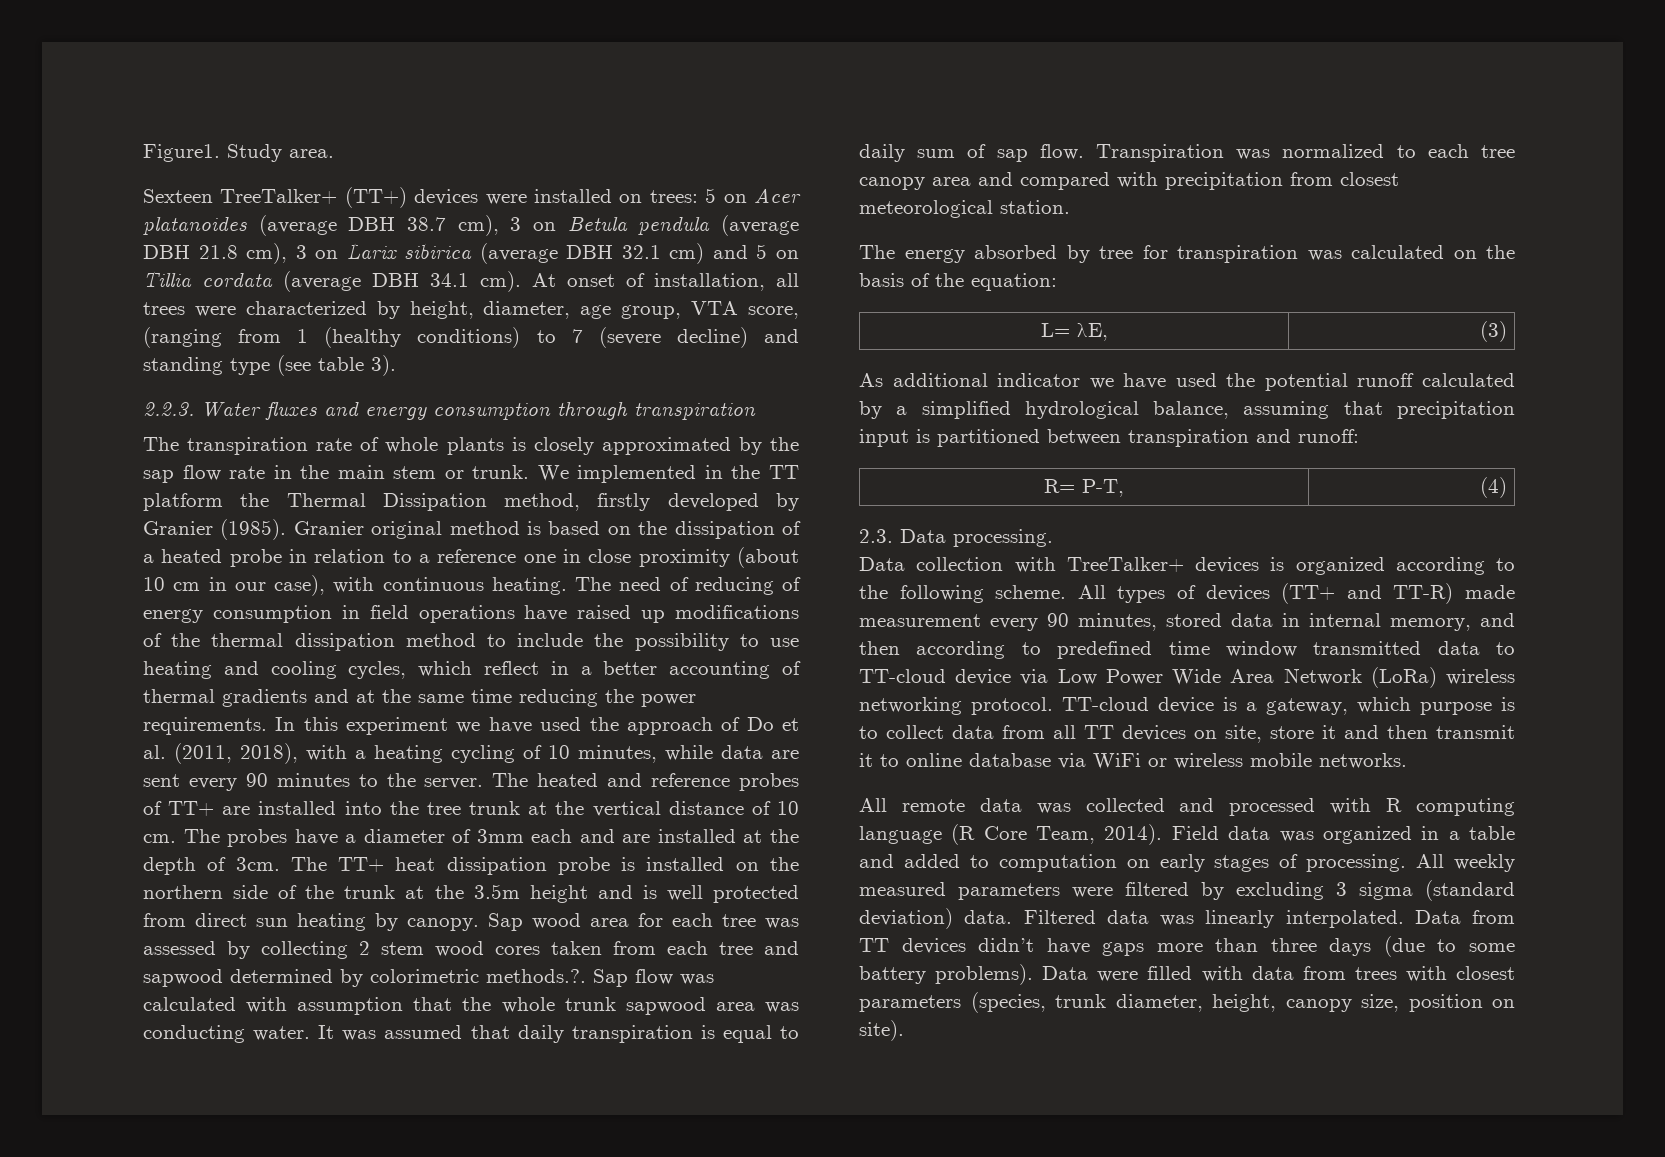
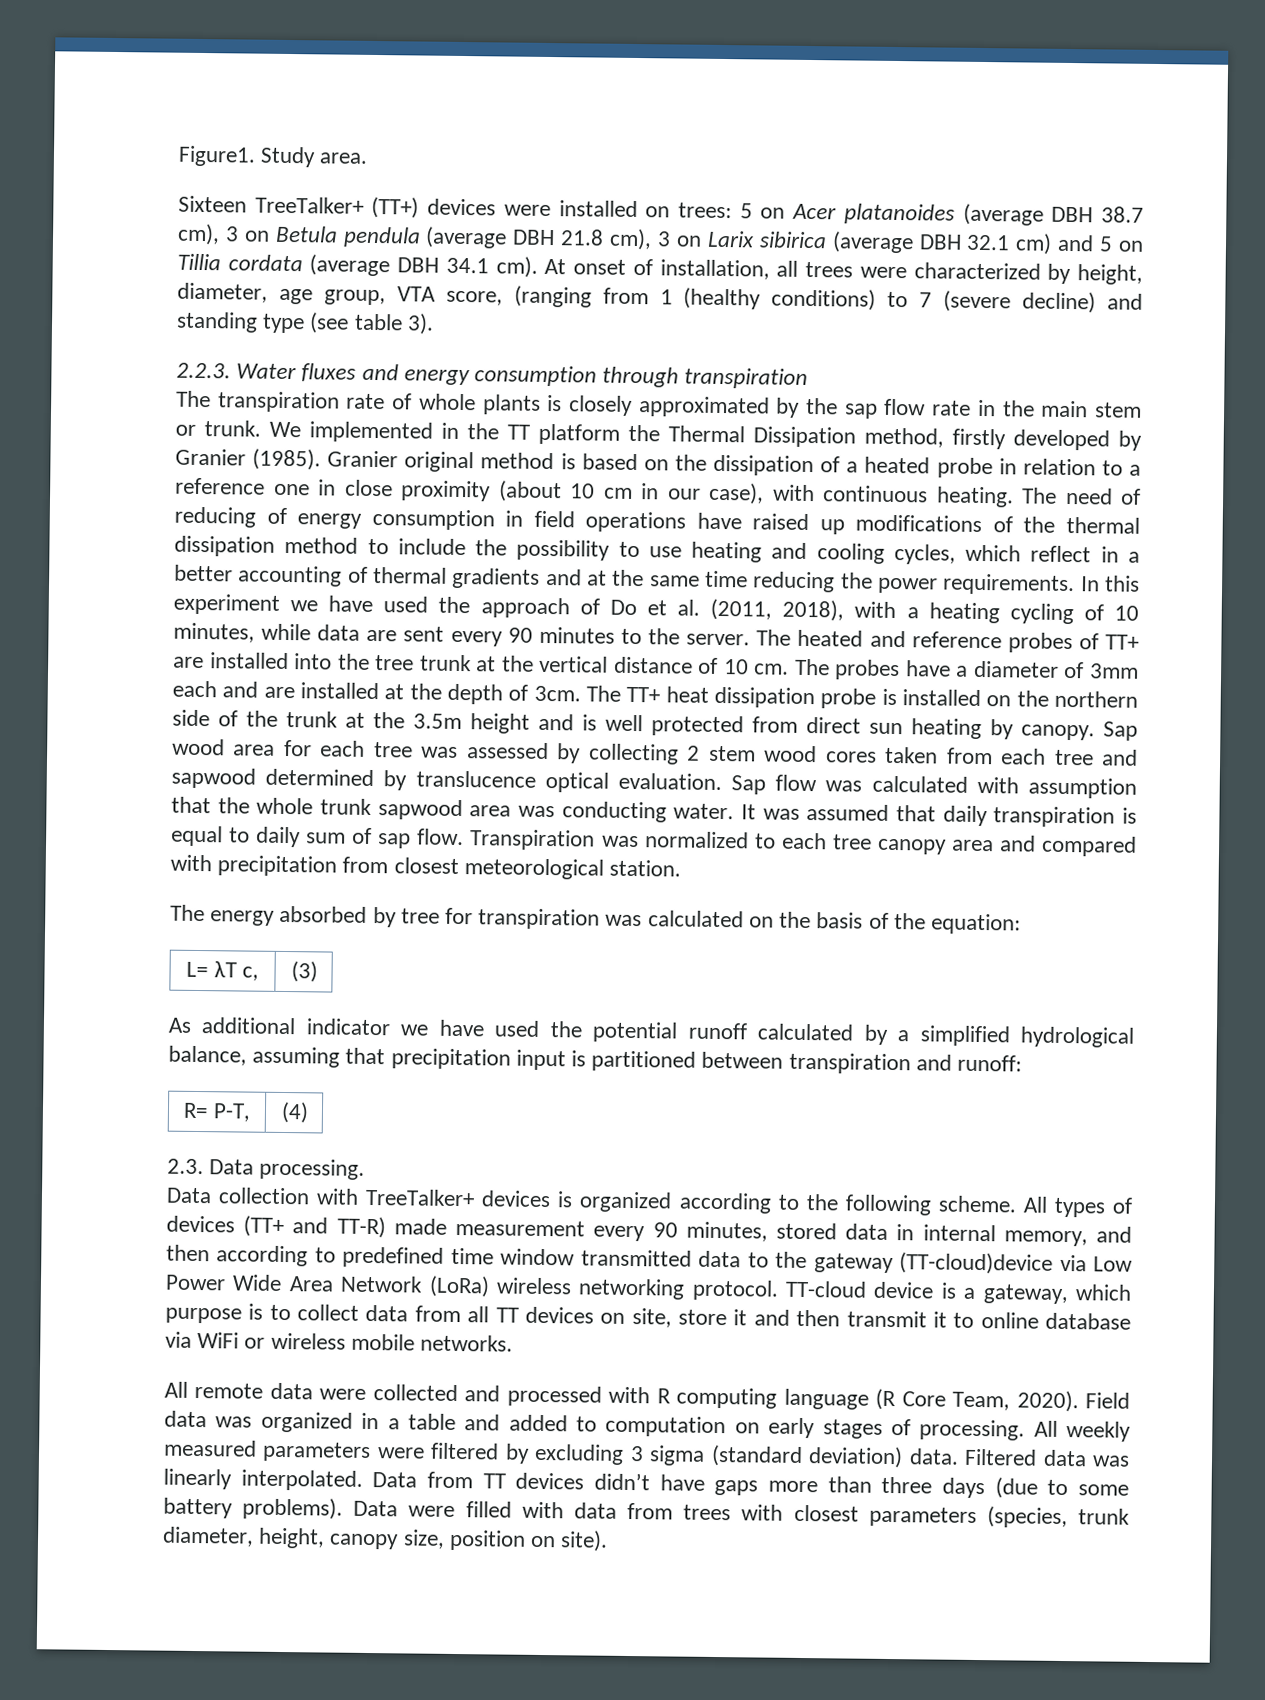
- Sexteen TreeTalker+ (TT+) devices were installed on trees: 5 on Acer platanoides (average DBH 38.7 cm), 3 on Betula pendula (average DBH 21.8 cm), 3 on Larix sibirica (average DBH 32.1 cm) and 5 on Tillia cordata (average DBH 34.1 cm).
+ Sixteen TreeTalker+ (TT+) devices were installed on trees: 5 on Acer platanoides (average DBH 38.7 cm), 3 on Betula pendula (average DBH 21.8 cm), 3 on Larix sibirica (average DBH 32.1 cm) and 5 on Tillia cordata (average DBH 34.1 cm).
- Sap wood area for each tree was assessed by collecting 2 stem wood cores taken from each tree and sapwood determined by colorimetric methods.?.
+ Sap wood area for each tree was assessed by collecting 2 stem wood cores taken from each tree and sapwood determined by translucence optical evaluation.
- L= λE, | (3)
+ L= λT c, | (3)
- All types of devices (TT+ and TT-R) made measurement every 90 minutes, stored data in internal memory, and then according to predefined time window transmitted data to TT-cloud device via Low Power Wide Area Network (LoRa) wireless networking protocol.
+ All types of devices (TT+ and TT-R) made measurement every 90 minutes, stored data in internal memory, and then according to predefined time window transmitted data to the gateway (TT-cloud)device via Low Power Wide Area Network (LoRa) wireless networking protocol.
- All remote data was collected and processed with R computing language (R Core Team, 2014).
+ All remote data were collected and processed with R computing language (R Core Team, 2020).

